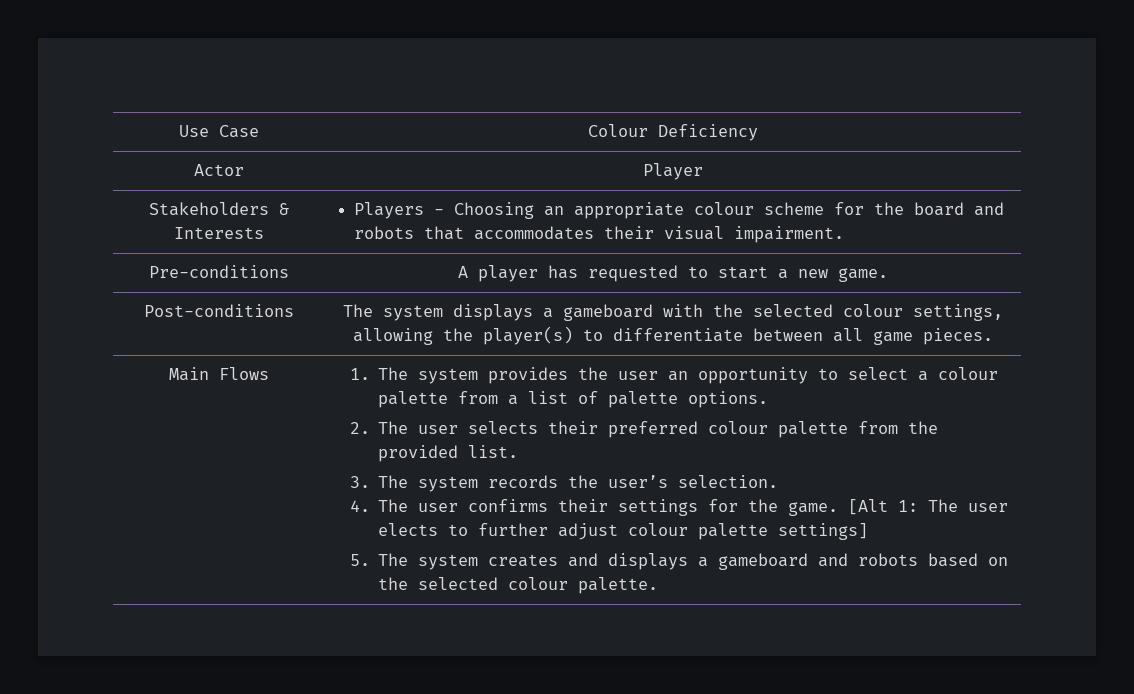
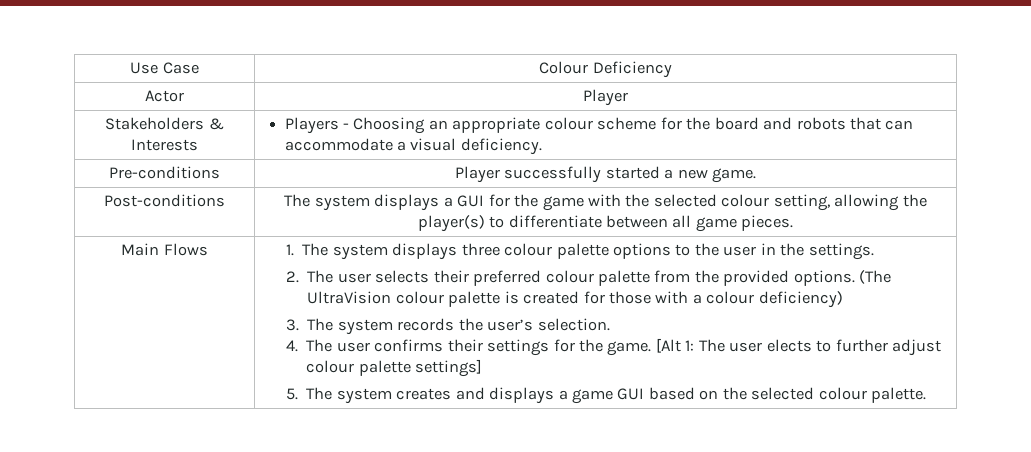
- Stakeholders & Interests | Players - Choosing an appropriate colour scheme for the board and robots that accommodates their visual impairment.
- Pre-conditions | A player has requested to start a new game.
+ Stakeholders & Interests | Players - Choosing an appropriate colour scheme for the board and robots that can accommodate a visual deficiency.
+ Pre-conditions | Player successfully started a new game.
- Post-conditions | The system displays a gameboard with the selected colour settings, allowing the player(s) to differentiate between all game pieces.
+ Post-conditions | The system displays a GUI for the game with the selected colour setting, allowing the player(s) to differentiate between all game pieces.
- 1. The system provides the user an opportunity to select a colour palette from a list of palette options.
+ 1. The system displays three colour palette options to the user in the settings.
- 2. The user selects their preferred colour palette from the provided list.
+ 2. The user selects their preferred colour palette from the provided options. (The UltraVision colour palette is created for those with a colour deficiency)
- 5. The system creates and displays a gameboard and robots based on the selected colour palette.
+ 5. The system creates and displays a game GUI based on the selected colour palette.

